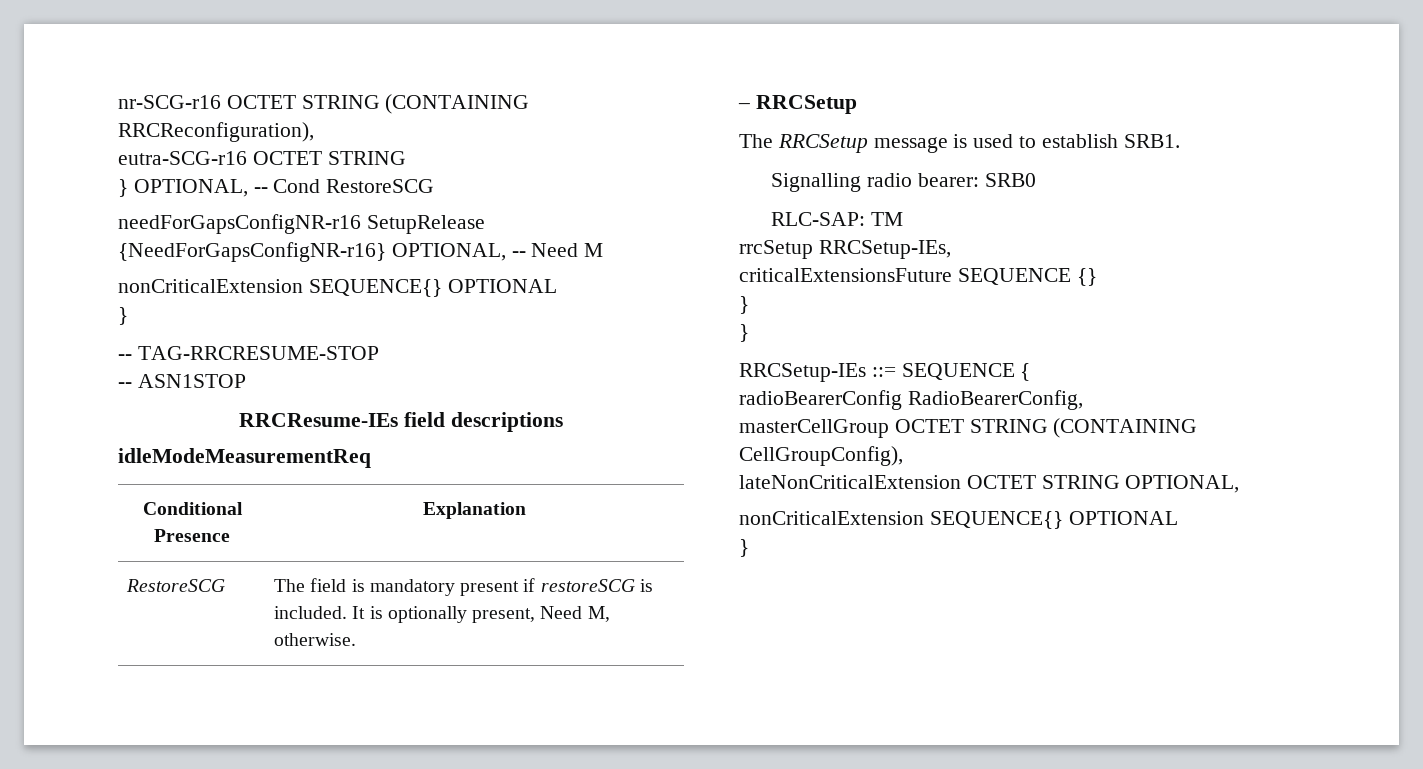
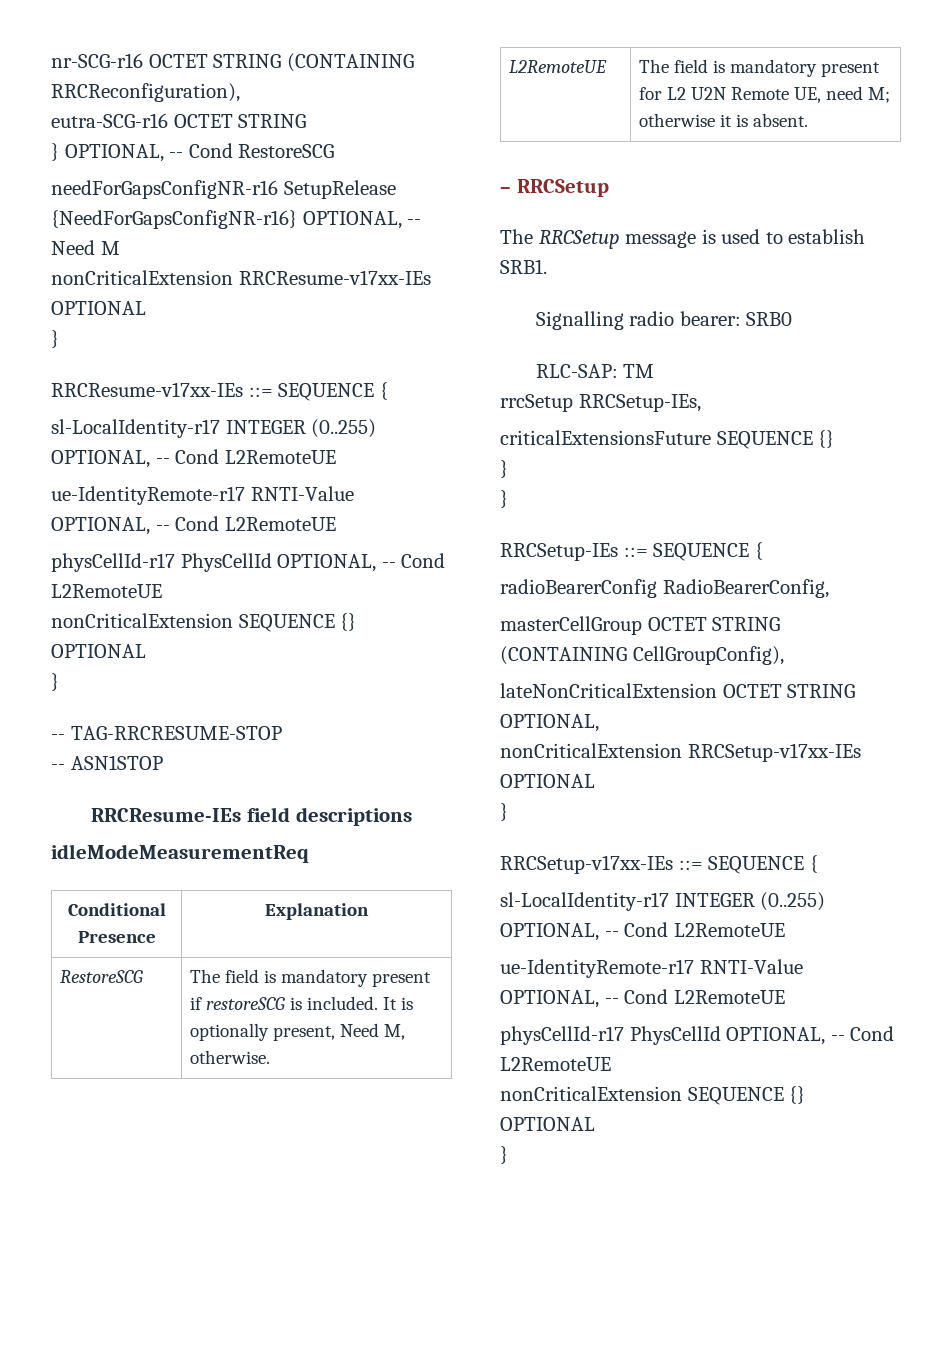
  needForGapsConfigNR-r16 SetupRelease {NeedForGapsConfigNR-r16} OPTIONAL, -- Need M
- nonCriticalExtension SEQUENCE{} OPTIONAL
+ nonCriticalExtension RRCResume-v17xx-IEs OPTIONAL
+ }
+ RRCResume-v17xx-IEs ::= SEQUENCE {
+ sl-LocalIdentity-r17 INTEGER (0..255) OPTIONAL, -- Cond L2RemoteUE
+ ue-IdentityRemote-r17 RNTI-Value OPTIONAL, -- Cond L2RemoteUE
+ physCellId-r17 PhysCellId OPTIONAL, -- Cond L2RemoteUE
+ nonCriticalExtension SEQUENCE {} OPTIONAL
+ L2RemoteUE | The field is mandatory present for L2 U2N Remote UE, need M; otherwise it is absent.
  lateNonCriticalExtension OCTET STRING OPTIONAL,
- nonCriticalExtension SEQUENCE{} OPTIONAL
+ nonCriticalExtension RRCSetup-v17xx-IEs OPTIONAL
+ }
+ RRCSetup-v17xx-IEs ::= SEQUENCE {
+ sl-LocalIdentity-r17 INTEGER (0..255) OPTIONAL, -- Cond L2RemoteUE
+ ue-IdentityRemote-r17 RNTI-Value OPTIONAL, -- Cond L2RemoteUE
+ physCellId-r17 PhysCellId OPTIONAL, -- Cond L2RemoteUE
+ nonCriticalExtension SEQUENCE {} OPTIONAL

